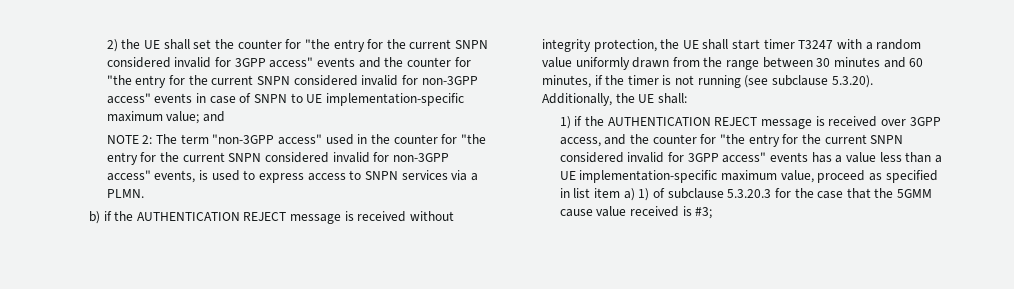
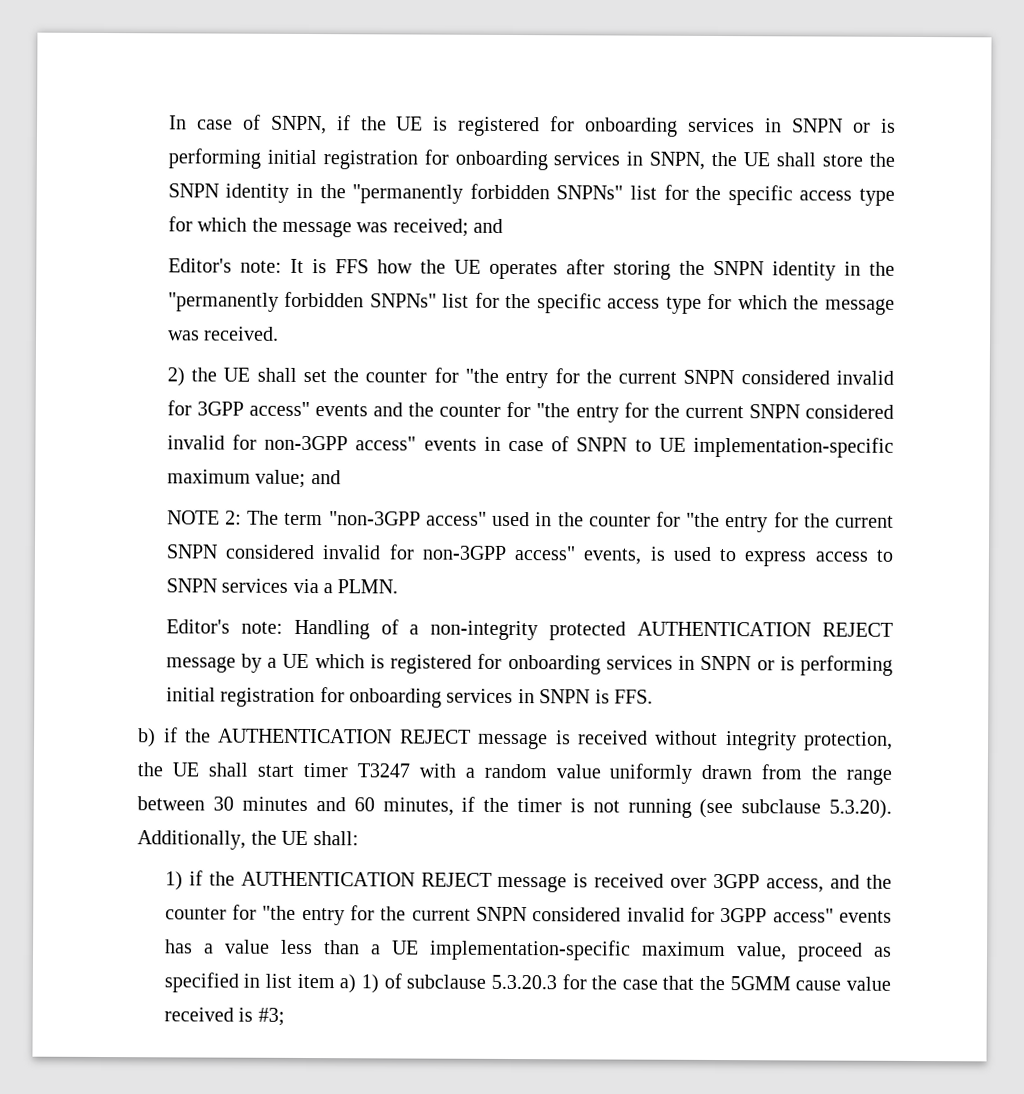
+ In case of SNPN, if the UE is registered for onboarding services in SNPN or is performing initial registration for onboarding services in SNPN, the UE shall store the SNPN identity in the "permanently forbidden SNPNs" list for the specific access type for which the message was received; and
+ Editor's note: It is FFS how the UE operates after storing the SNPN identity in the "permanently forbidden SNPNs" list for the specific access type for which the message was received.
+ Editor's note: Handling of a non-integrity protected AUTHENTICATION REJECT message by a UE which is registered for onboarding services in SNPN or is performing initial registration for onboarding services in SNPN is FFS.

